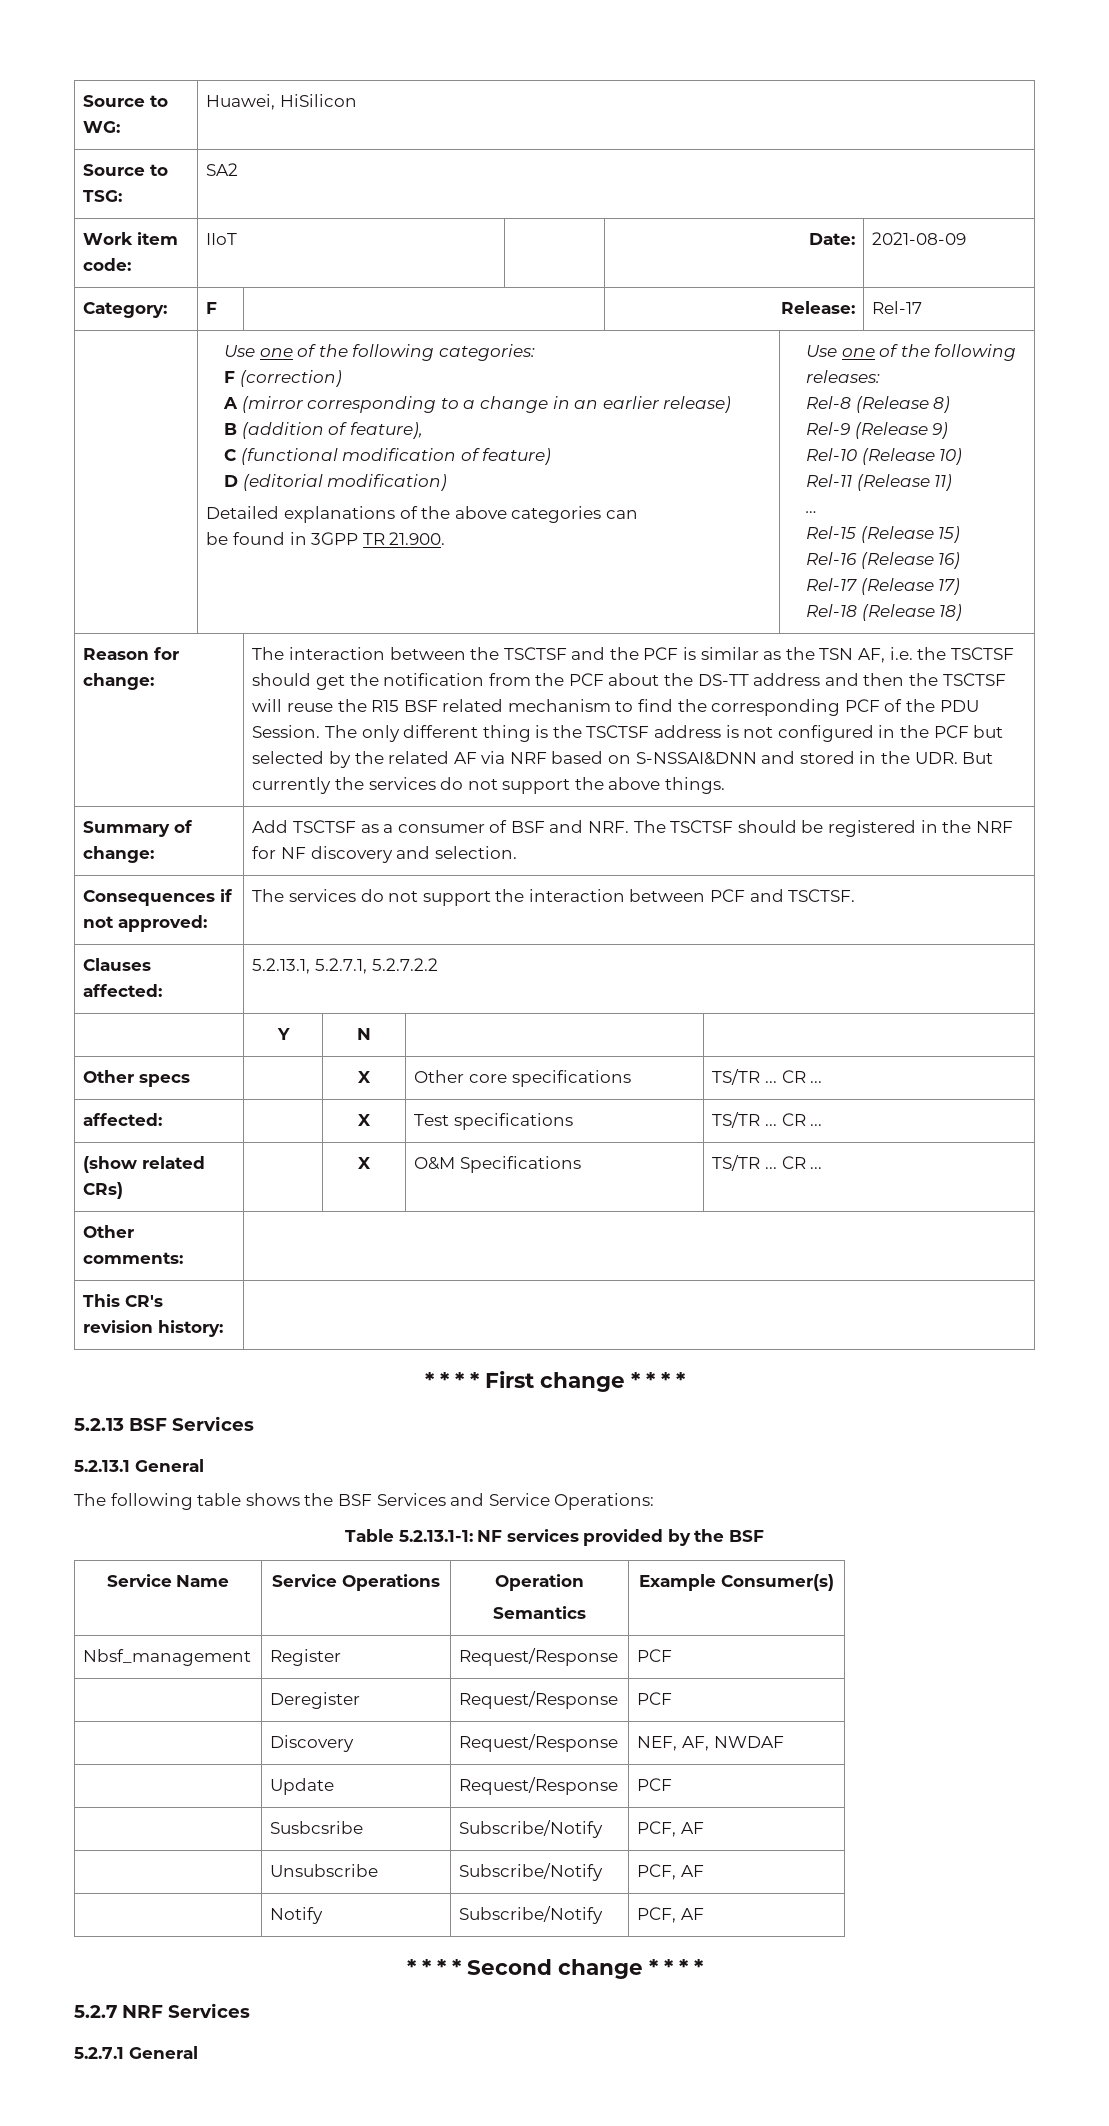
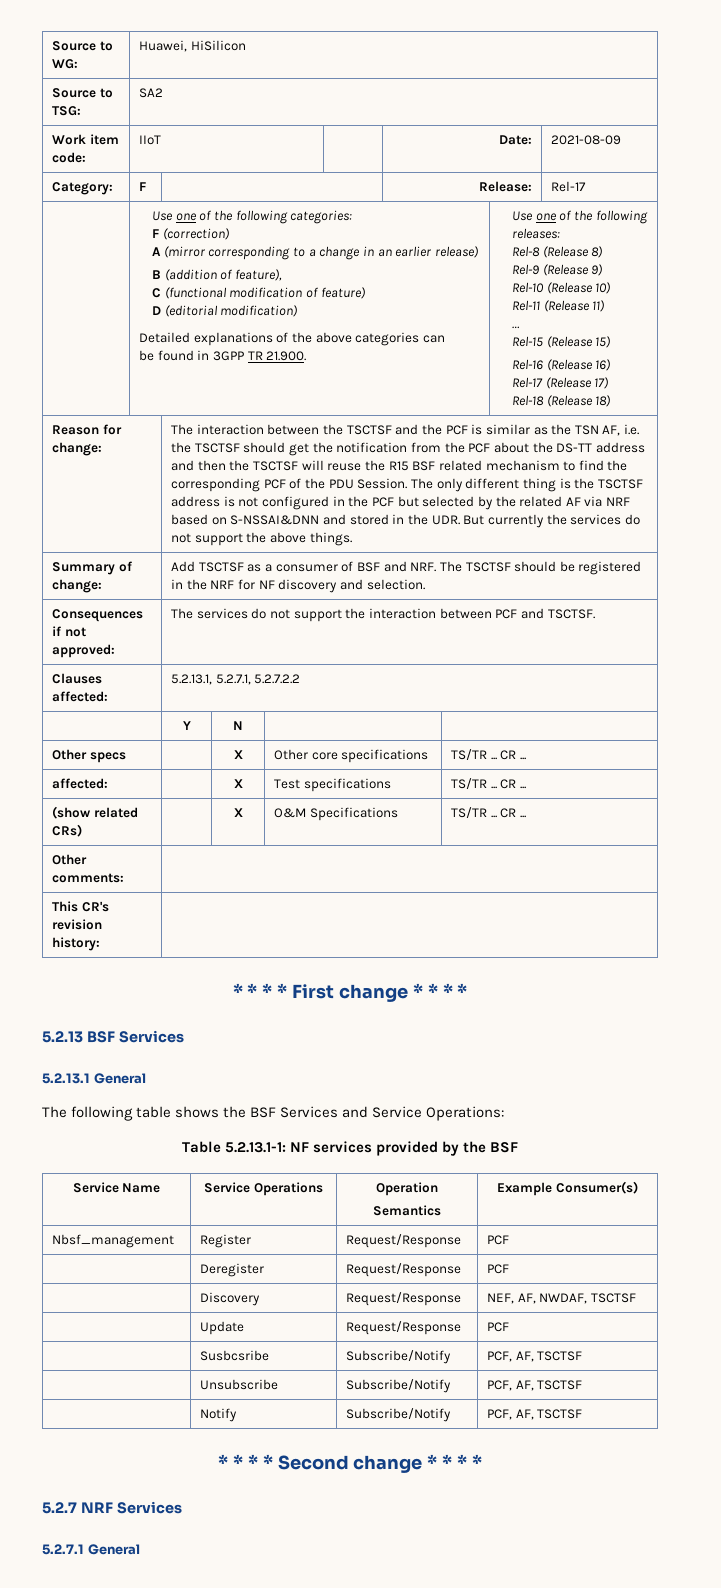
- | Discovery | Request/Response | NEF, AF, NWDAF
+ | Discovery | Request/Response | NEF, AF, NWDAF, TSCTSF
- | Susbcsribe | Subscribe/Notify | PCF, AF
+ | Susbcsribe | Subscribe/Notify | PCF, AF, TSCTSF
- | Unsubscribe | Subscribe/Notify | PCF, AF
+ | Unsubscribe | Subscribe/Notify | PCF, AF, TSCTSF
- | Notify | Subscribe/Notify | PCF, AF
+ | Notify | Subscribe/Notify | PCF, AF, TSCTSF

